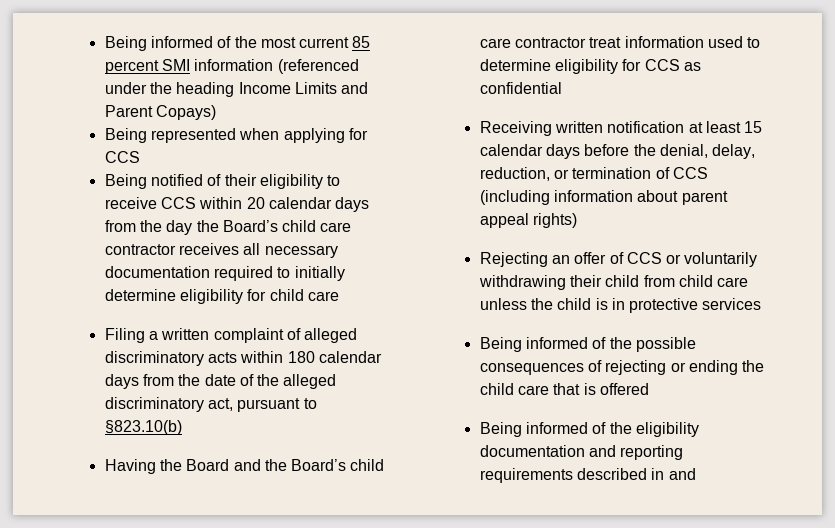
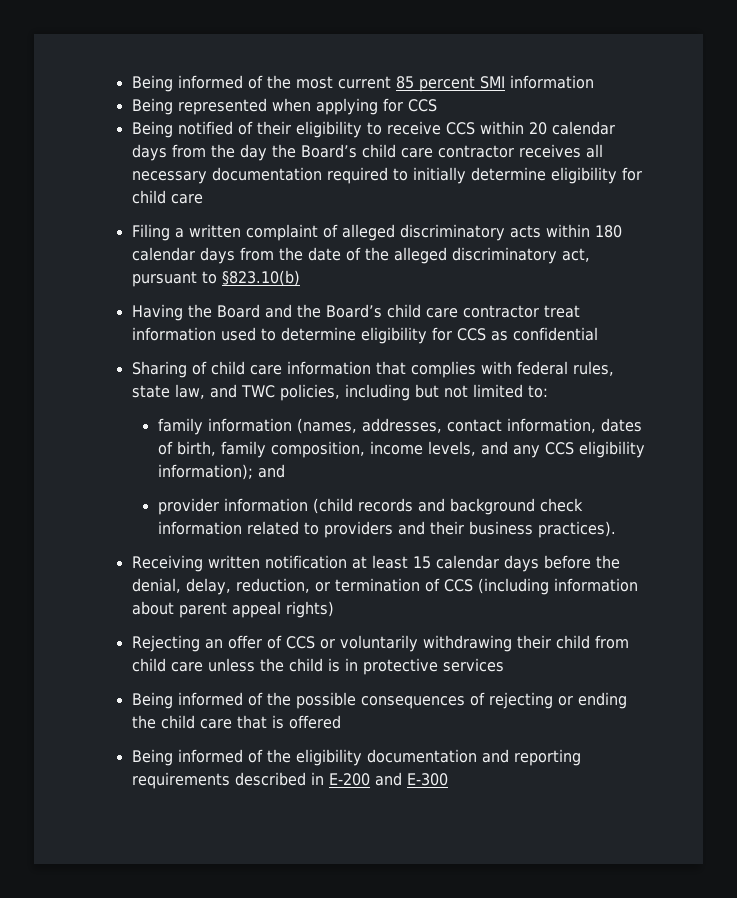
- Being informed of the most current 85 percent SMI information (referenced under the heading Income Limits and Parent Copays)
+ Being informed of the most current 85 percent SMI information
+ Sharing of child care information that complies with federal rules, state law, and TWC policies, including but not limited to:
+ family information (names, addresses, contact information, dates of birth, family composition, income levels, and any CCS eligibility information); and
+ provider information (child records and background check information related to providers and their business practices).
- Being informed of the eligibility documentation and reporting requirements described in and
+ Being informed of the eligibility documentation and reporting requirements described in E-200 and E-300

